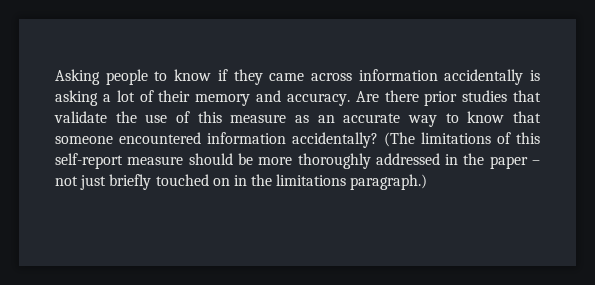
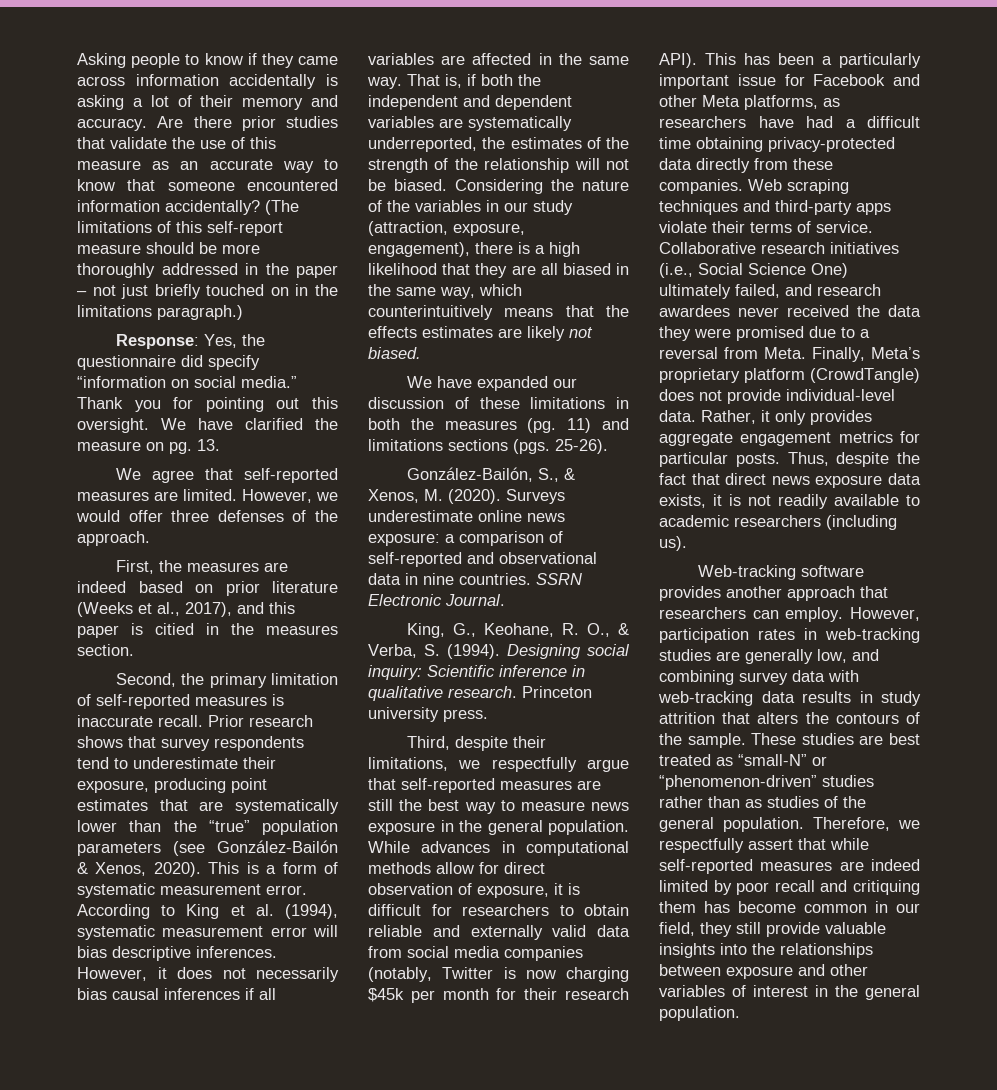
+ Response: Yes, the questionnaire did specify “information on social media.” Thank you for pointing out this oversight. We have clarified the measure on pg. 13.
+ We agree that self-reported measures are limited. However, we would offer three defenses of the approach.
+ First, the measures are indeed based on prior literature (Weeks et al., 2017), and this paper is citied in the measures section.
+ Second, the primary limitation of self-reported measures is inaccurate recall. Prior research shows that survey respondents tend to underestimate their exposure, producing point estimates that are systematically lower than the “true” population parameters (see González-Bailón & Xenos, 2020). This is a form of systematic measurement error. According to King et al. (1994), systematic measurement error will bias descriptive inferences. However, it does not necessarily bias causal inferences if all variables are affected in the same way. That is, if both the independent and dependent variables are systematically underreported, the estimates of the strength of the relationship will not be biased. Considering the nature of the variables in our study (attraction, exposure, engagement), there is a high likelihood that they are all biased in the same way, which counterintuitively means that the effects estimates are likely not biased.
+ We have expanded our discussion of these limitations in both the measures (pg. 11) and limitations sections (pgs. 25-26).
+ González-Bailón, S., & Xenos, M. (2020). Surveys underestimate online news exposure: a comparison of self-reported and observational data in nine countries. SSRN Electronic Journal.
+ King, G., Keohane, R. O., & Verba, S. (1994). Designing social inquiry: Scientific inference in qualitative research. Princeton university press.
+ Third, despite their limitations, we respectfully argue that self-reported measures are still the best way to measure news exposure in the general population. While advances in computational methods allow for direct observation of exposure, it is difficult for researchers to obtain reliable and externally valid data from social media companies (notably, Twitter is now charging $45k per month for their research API). This has been a particularly important issue for Facebook and other Meta platforms, as researchers have had a difficult time obtaining privacy-protected data directly from these companies. Web scraping techniques and third-party apps violate their terms of service. Collaborative research initiatives (i.e., Social Science One) ultimately failed, and research awardees never received the data they were promised due to a reversal from Meta. Finally, Meta’s proprietary platform (CrowdTangle) does not provide individual-level data. Rather, it only provides aggregate engagement metrics for particular posts. Thus, despite the fact that direct news exposure data exists, it is not readily available to academic researchers (including us).
+ Web-tracking software provides another approach that researchers can employ. However, participation rates in web-tracking studies are generally low, and combining survey data with web-tracking data results in study attrition that alters the contours of the sample. These studies are best treated as “small-N” or “phenomenon-driven” studies rather than as studies of the general population. Therefore, we respectfully assert that while self-reported measures are indeed limited by poor recall and critiquing them has become common in our field, they still provide valuable insights into the relationships between exposure and other variables of interest in the general population.

